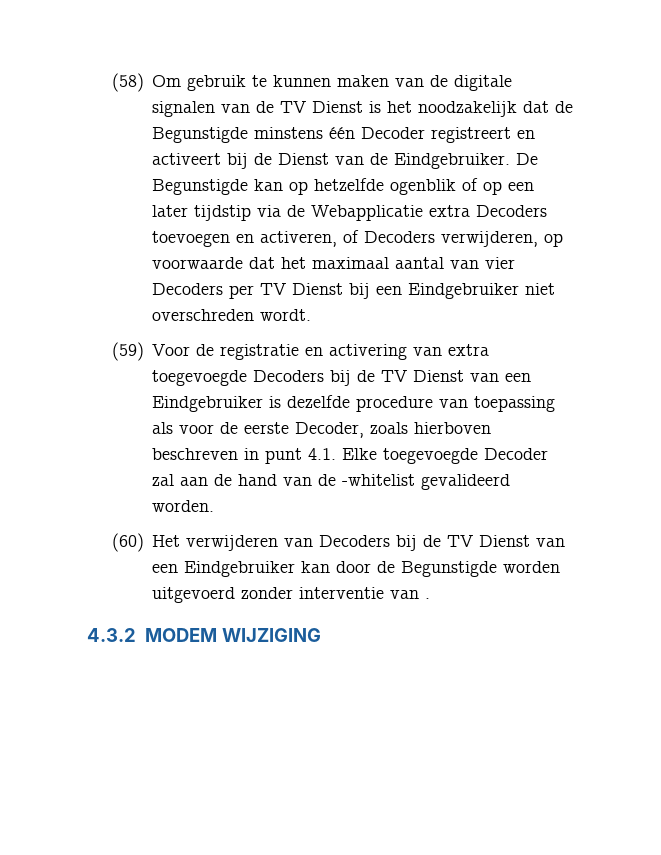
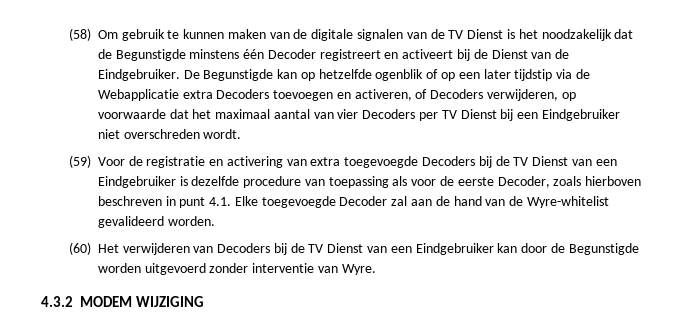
- (59) Voor de registratie en activering van extra toegevoegde Decoders bij de TV Dienst van een Eindgebruiker is dezelfde procedure van toepassing als voor de eerste Decoder, zoals hierboven beschreven in punt 4.1. Elke toegevoegde Decoder zal aan de hand van de -whitelist gevalideerd worden.
+ (59) Voor de registratie en activering van extra toegevoegde Decoders bij de TV Dienst van een Eindgebruiker is dezelfde procedure van toepassing als voor de eerste Decoder, zoals hierboven beschreven in punt 4.1. Elke toegevoegde Decoder zal aan de hand van de Wyre-whitelist gevalideerd worden.
- (60) Het verwijderen van Decoders bij de TV Dienst van een Eindgebruiker kan door de Begunstigde worden uitgevoerd zonder interventie van .
+ (60) Het verwijderen van Decoders bij de TV Dienst van een Eindgebruiker kan door de Begunstigde worden uitgevoerd zonder interventie van Wyre.

